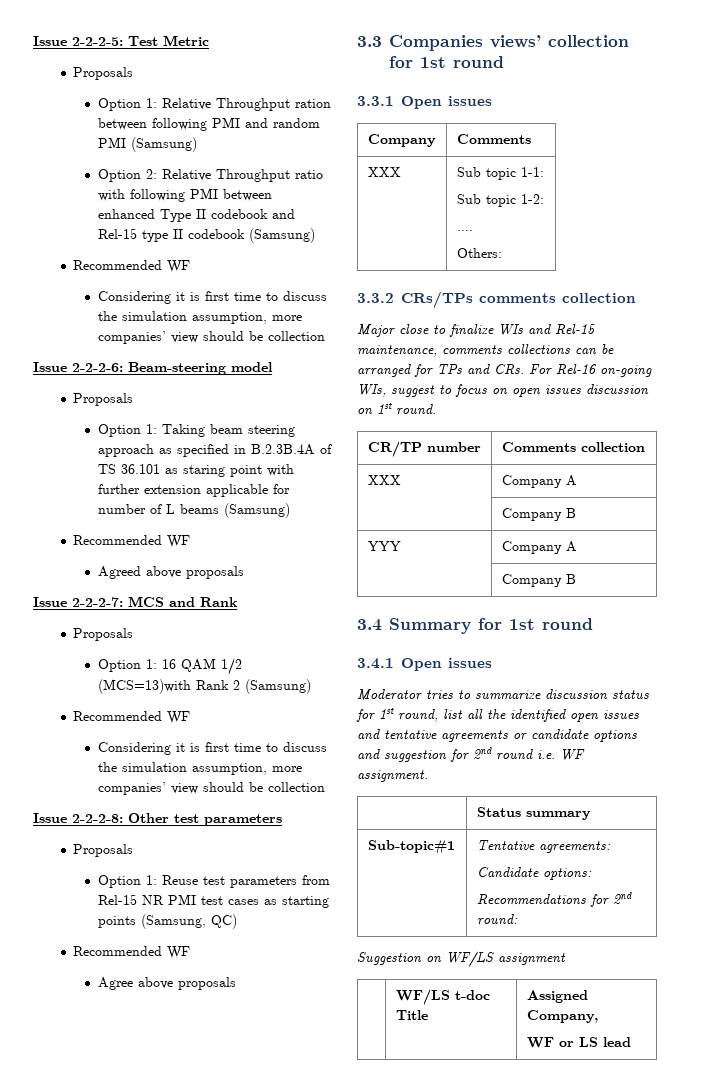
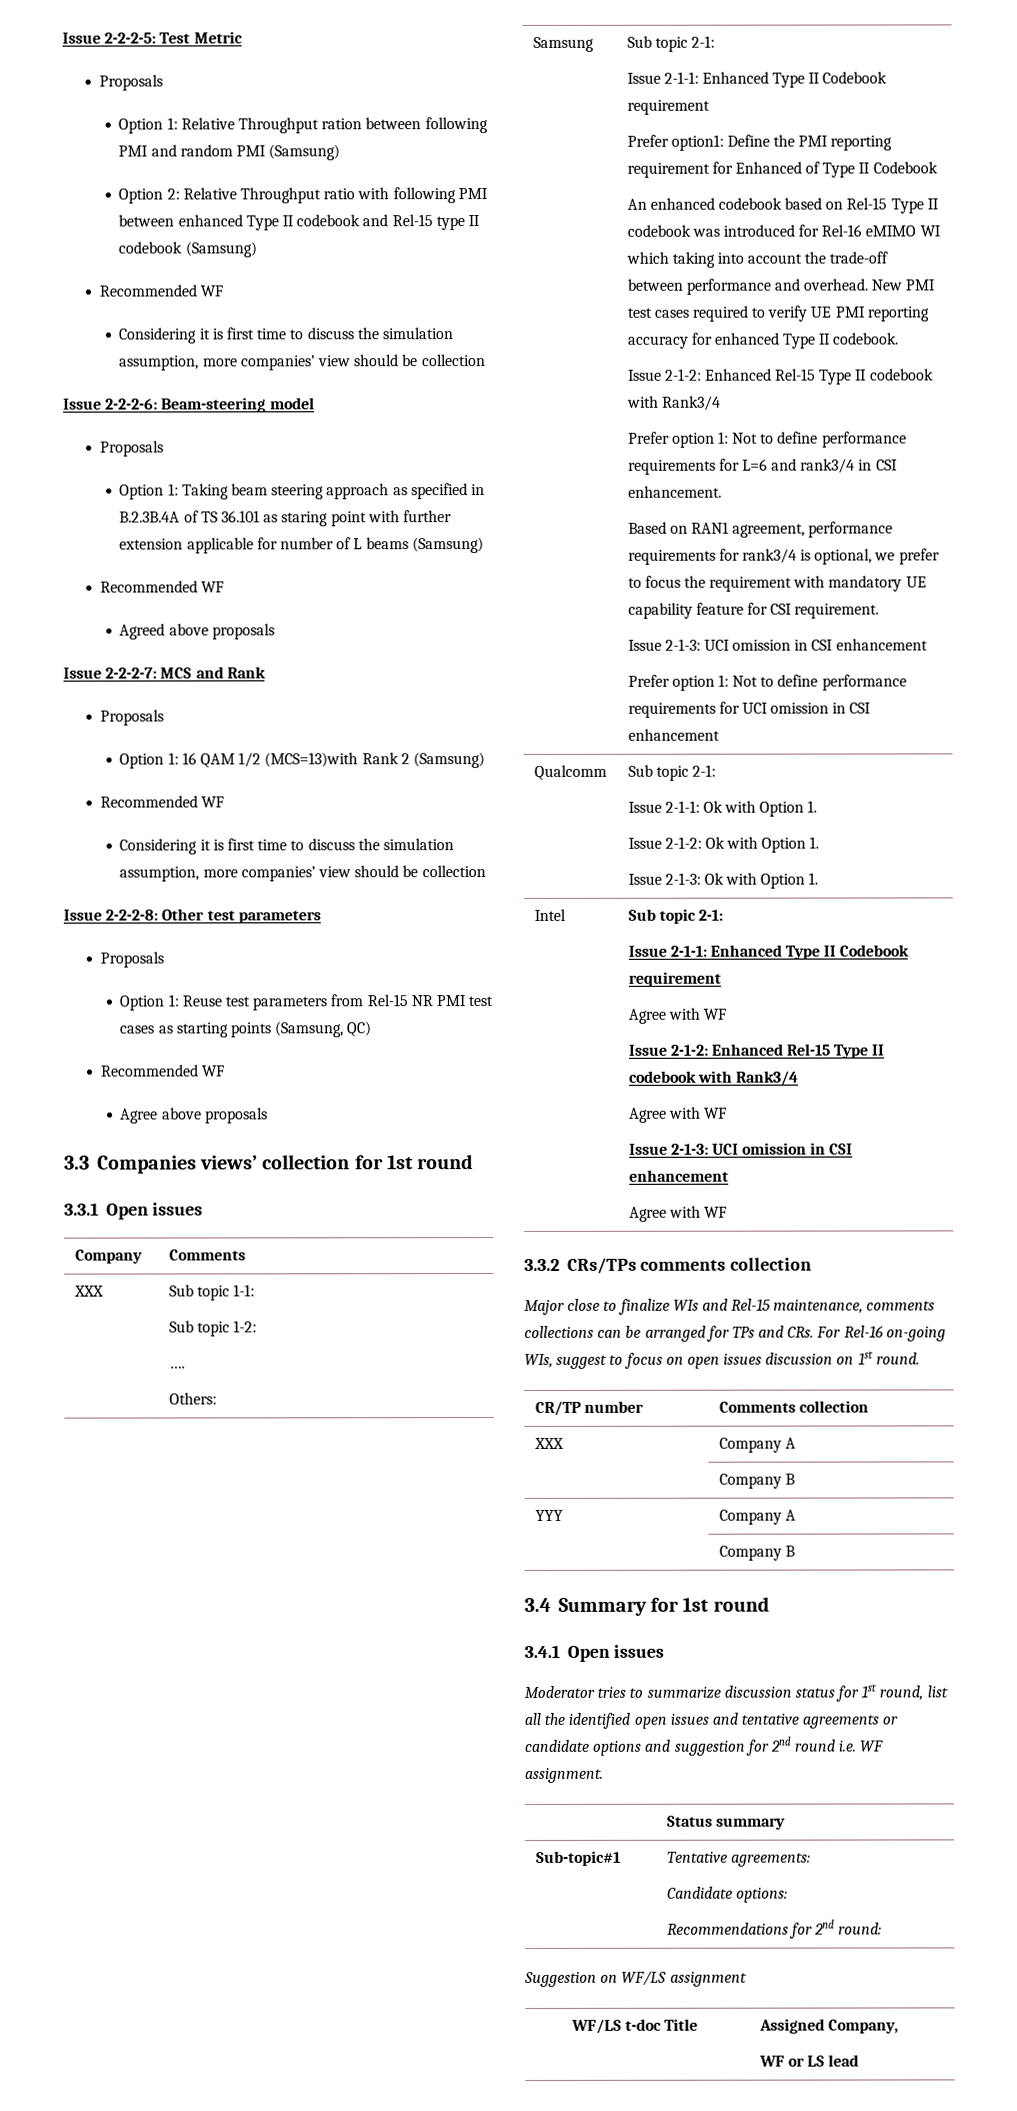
+ Samsung | Sub topic 2-1:
+ Issue 2-1-1: Enhanced Type II Codebook requirement
+ Prefer option1: Define the PMI reporting requirement for Enhanced of Type II Codebook
+ An enhanced codebook based on Rel-15 Type II codebook was introduced for Rel-16 eMIMO WI which taking into account the trade-off between performance and overhead. New PMI test cases required to verify UE PMI reporting accuracy for enhanced Type II codebook.
+ Issue 2-1-2: Enhanced Rel-15 Type II codebook with Rank3/4
+ Prefer option 1: Not to define performance requirements for L=6 and rank3/4 in CSI enhancement.
+ Based on RAN1 agreement, performance requirements for rank3/4 is optional, we prefer to focus the requirement with mandatory UE capability feature for CSI requirement.
+ Issue 2-1-3: UCI omission in CSI enhancement
+ Prefer option 1: Not to define performance requirements for UCI omission in CSI enhancement
+ Qualcomm | Sub topic 2-1:
+ Issue 2-1-1: Ok with Option 1.
+ Issue 2-1-2: Ok with Option 1.
+ Issue 2-1-3: Ok with Option 1.
+ Intel | Sub topic 2-1:
+ Issue 2-1-1: Enhanced Type II Codebook requirement
+ Agree with WF
+ Issue 2-1-2: Enhanced Rel-15 Type II codebook with Rank3/4
+ Agree with WF
+ Issue 2-1-3: UCI omission in CSI enhancement
+ Agree with WF

